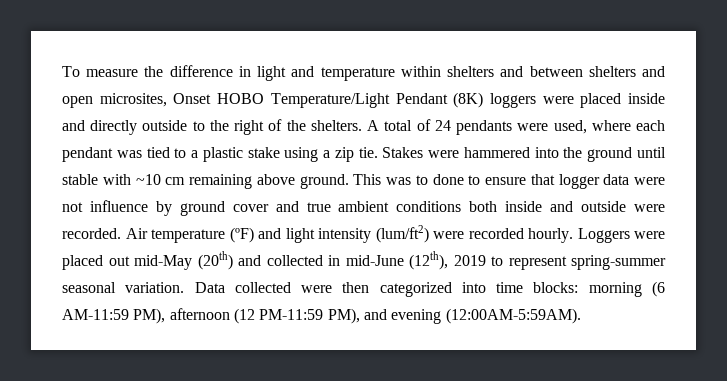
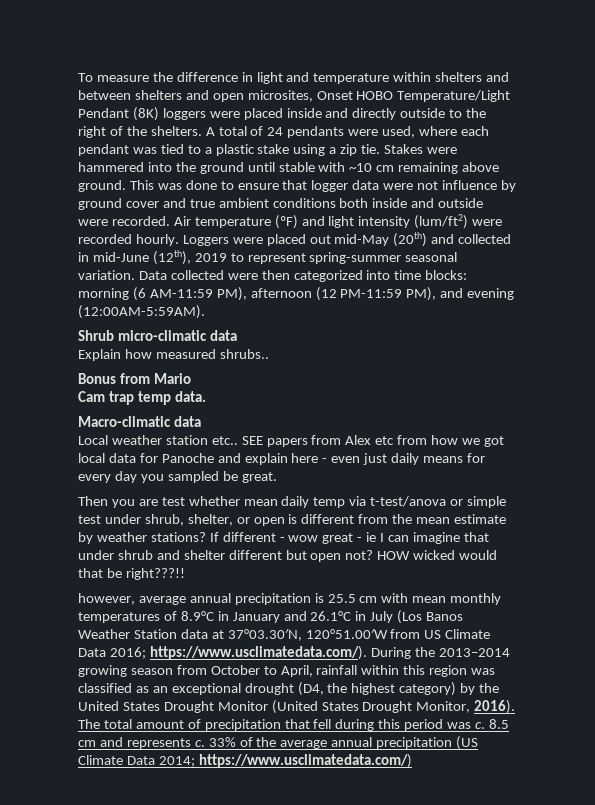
- This was to done to ensure that logger data were not influence by ground cover and true ambient conditions both inside and outside were recorded.
+ This was done to ensure that logger data were not influence by ground cover and true ambient conditions both inside and outside were recorded.
+ Shrub micro-climatic data
+ Explain how measured shrubs..
+ Bonus from Mario
+ Cam trap temp data.
+ Macro-climatic data
+ Local weather station etc.. SEE papers from Alex etc from how we got local data for Panoche and explain here - even just daily means for every day you sampled be great.
+ Then you are test whether mean daily temp via t-test/anova or simple test under shrub, shelter, or open is different from the mean estimate by weather stations? If different - wow great - ie I can imagine that under shrub and shelter different but open not? HOW wicked would that be right???!!
+ however, average annual precipitation is 25.5 cm with mean monthly temperatures of 8.9°C in January and 26.1°C in July (Los Banos Weather Station data at 37°03.30′N, 120°51.00′W from US Climate Data 2016; https://www.usclimatedata.com/). During the 2013–2014 growing season from October to April, rainfall within this region was classified as an exceptional drought (D4, the highest category) by the United States Drought Monitor (United States Drought Monitor, 2016). The total amount of precipitation that fell during this period was c. 8.5 cm and represents c. 33% of the average annual precipitation (US Climate Data 2014; https://www.usclimatedata.com/)

